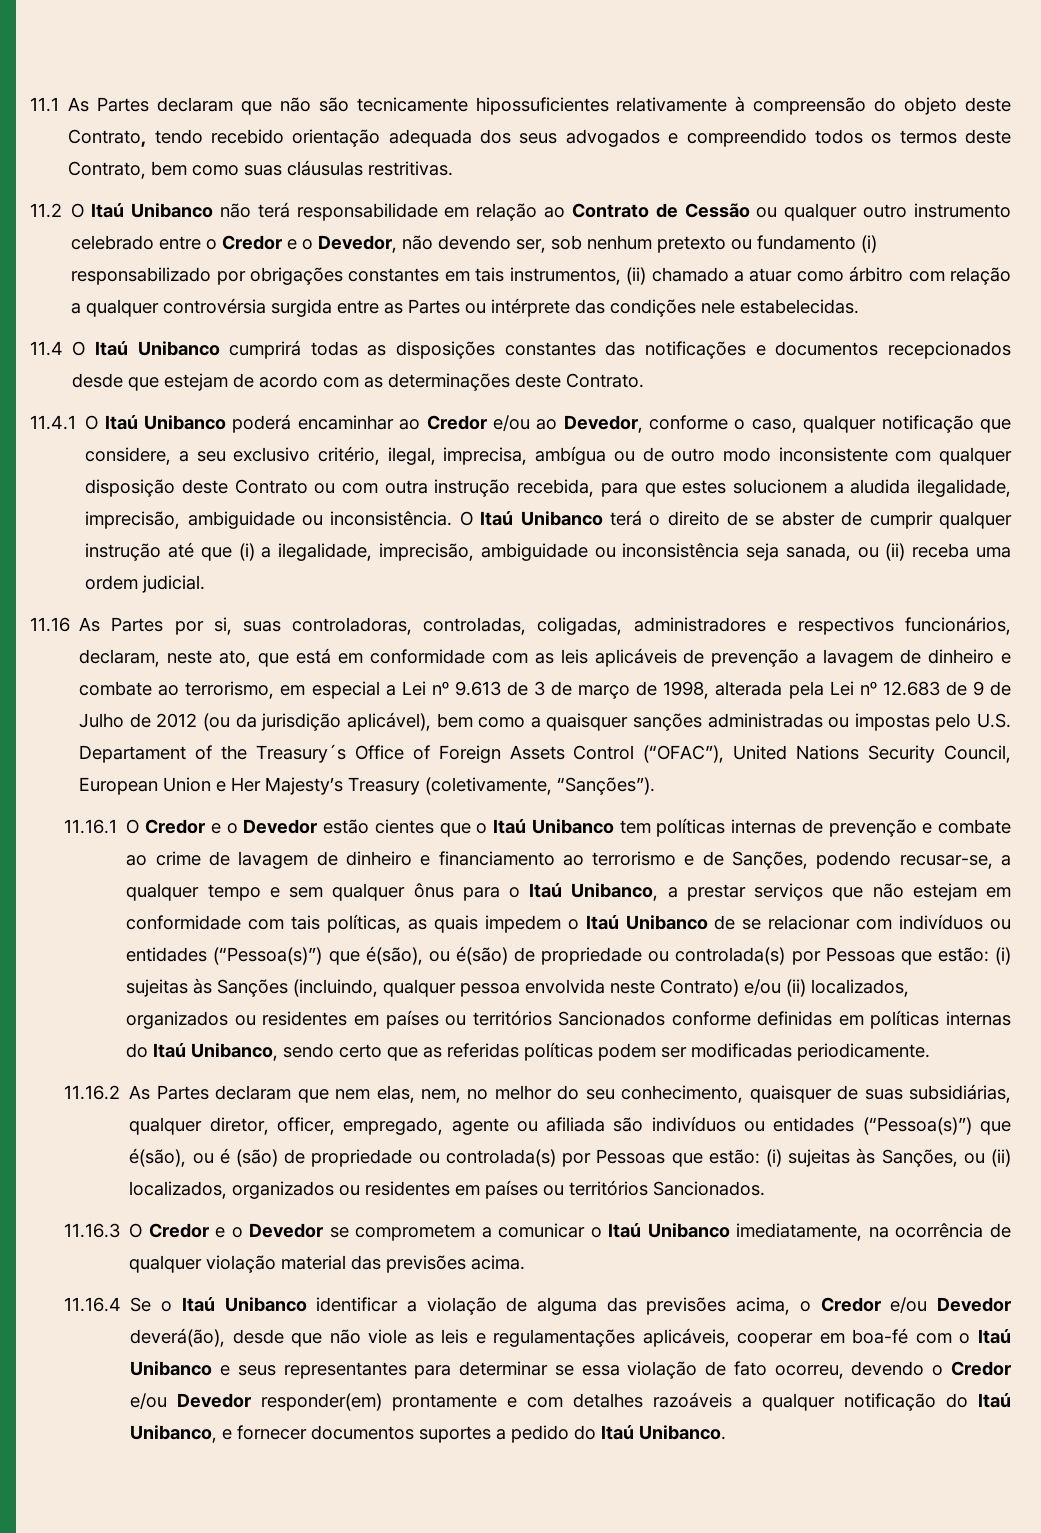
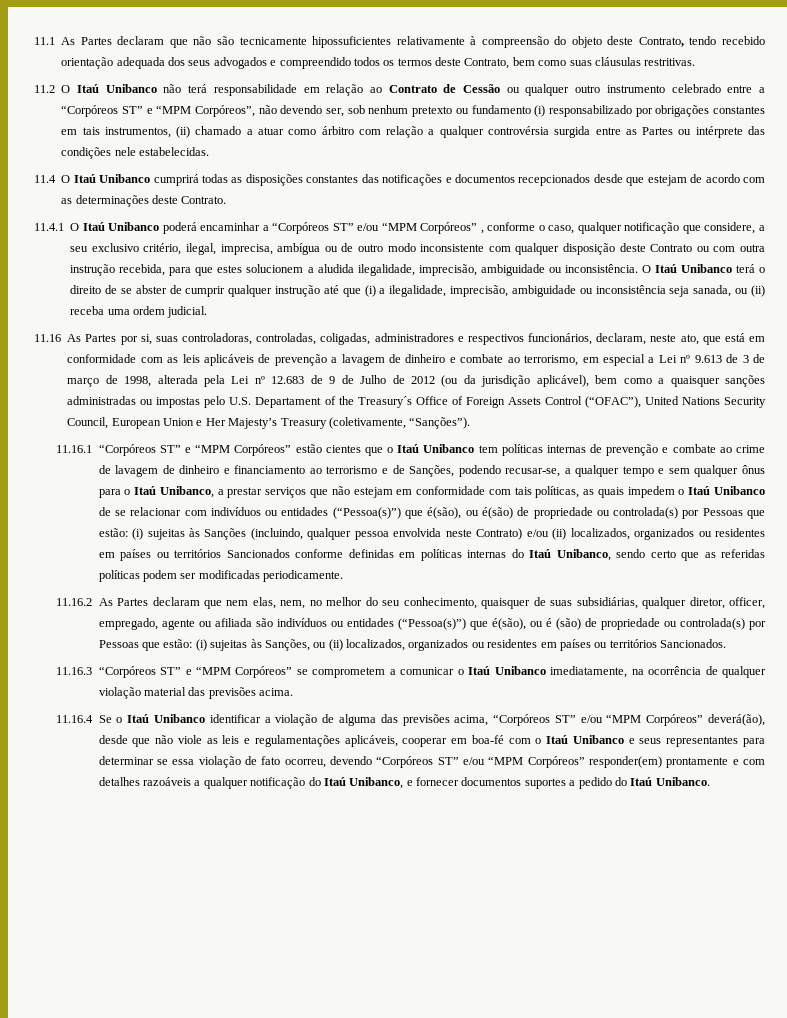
- 11.2 O Itaú Unibanco não terá responsabilidade em relação ao Contrato de Cessão ou qualquer outro instrumento celebrado entre o Credor e o Devedor, não devendo ser, sob nenhum pretexto ou fundamento (i) responsabilizado por obrigações constantes em tais instrumentos, (ii) chamado a atuar como árbitro com relação a qualquer controvérsia surgida entre as Partes ou intérprete das condições nele estabelecidas.
+ 11.2 O Itaú Unibanco não terá responsabilidade em relação ao Contrato de Cessão ou qualquer outro instrumento celebrado entre a “Corpóreos ST” e “MPM Corpóreos”, não devendo ser, sob nenhum pretexto ou fundamento (i) responsabilizado por obrigações constantes em tais instrumentos, (ii) chamado a atuar como árbitro com relação a qualquer controvérsia surgida entre as Partes ou intérprete das condições nele estabelecidas.
- 11.4.1 O Itaú Unibanco poderá encaminhar ao Credor e/ou ao Devedor, conforme o caso, qualquer notificação que considere, a seu exclusivo critério, ilegal, imprecisa, ambígua ou de outro modo inconsistente com qualquer disposição deste Contrato ou com outra instrução recebida, para que estes solucionem a aludida ilegalidade, imprecisão, ambiguidade ou inconsistência.
+ 11.4.1 O Itaú Unibanco poderá encaminhar a “Corpóreos ST” e/ou “MPM Corpóreos” , conforme o caso, qualquer notificação que considere, a seu exclusivo critério, ilegal, imprecisa, ambígua ou de outro modo inconsistente com qualquer disposição deste Contrato ou com outra instrução recebida, para que estes solucionem a aludida ilegalidade, imprecisão, ambiguidade ou inconsistência.
- 11.16.1 O Credor e o Devedor estão cientes que o Itaú Unibanco tem políticas internas de prevenção e combate ao crime de lavagem de dinheiro e financiamento ao terrorismo e de Sanções, podendo recusar-se, a qualquer tempo e sem qualquer ônus para o Itaú Unibanco, a prestar serviços que não estejam em conformidade com tais políticas, as quais impedem o Itaú Unibanco de se relacionar com indivíduos ou entidades (“Pessoa(s)”) que é(são), ou é(são) de propriedade ou controlada(s) por Pessoas que estão:
+ 11.16.1 “Corpóreos ST” e “MPM Corpóreos” estão cientes que o Itaú Unibanco tem políticas internas de prevenção e combate ao crime de lavagem de dinheiro e financiamento ao terrorismo e de Sanções, podendo recusar-se, a qualquer tempo e sem qualquer ônus para o Itaú Unibanco, a prestar serviços que não estejam em conformidade com tais políticas, as quais impedem o Itaú Unibanco de se relacionar com indivíduos ou entidades (“Pessoa(s)”) que é(são), ou é(são) de propriedade ou controlada(s) por Pessoas que estão:
- 11.16.3 O Credor e o Devedor se comprometem a comunicar o Itaú Unibanco imediatamente, na ocorrência de qualquer violação material das previsões acima.
+ 11.16.3 “Corpóreos ST” e “MPM Corpóreos” se comprometem a comunicar o Itaú Unibanco imediatamente, na ocorrência de qualquer violação material das previsões acima.
- 11.16.4 Se o Itaú Unibanco identificar a violação de alguma das previsões acima, o Credor e/ou Devedor deverá(ão), desde que não viole as leis e regulamentações aplicáveis, cooperar em boa-fé com o Itaú Unibanco e seus representantes para determinar se essa violação de fato ocorreu, devendo o Credor e/ou Devedor responder(em) prontamente e com detalhes razoáveis a qualquer notificação do Itaú Unibanco, e fornecer documentos suportes a pedido do Itaú Unibanco.
+ 11.16.4 Se o Itaú Unibanco identificar a violação de alguma das previsões acima, “Corpóreos ST” e/ou “MPM Corpóreos” deverá(ão), desde que não viole as leis e regulamentações aplicáveis, cooperar em boa-fé com o Itaú Unibanco e seus representantes para determinar se essa violação de fato ocorreu, devendo “Corpóreos ST” e/ou “MPM Corpóreos” responder(em) prontamente e com detalhes razoáveis a qualquer notificação do Itaú Unibanco, e fornecer documentos suportes a pedido do Itaú Unibanco.

